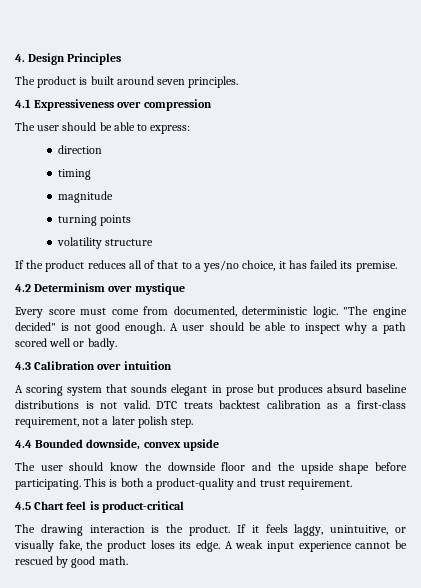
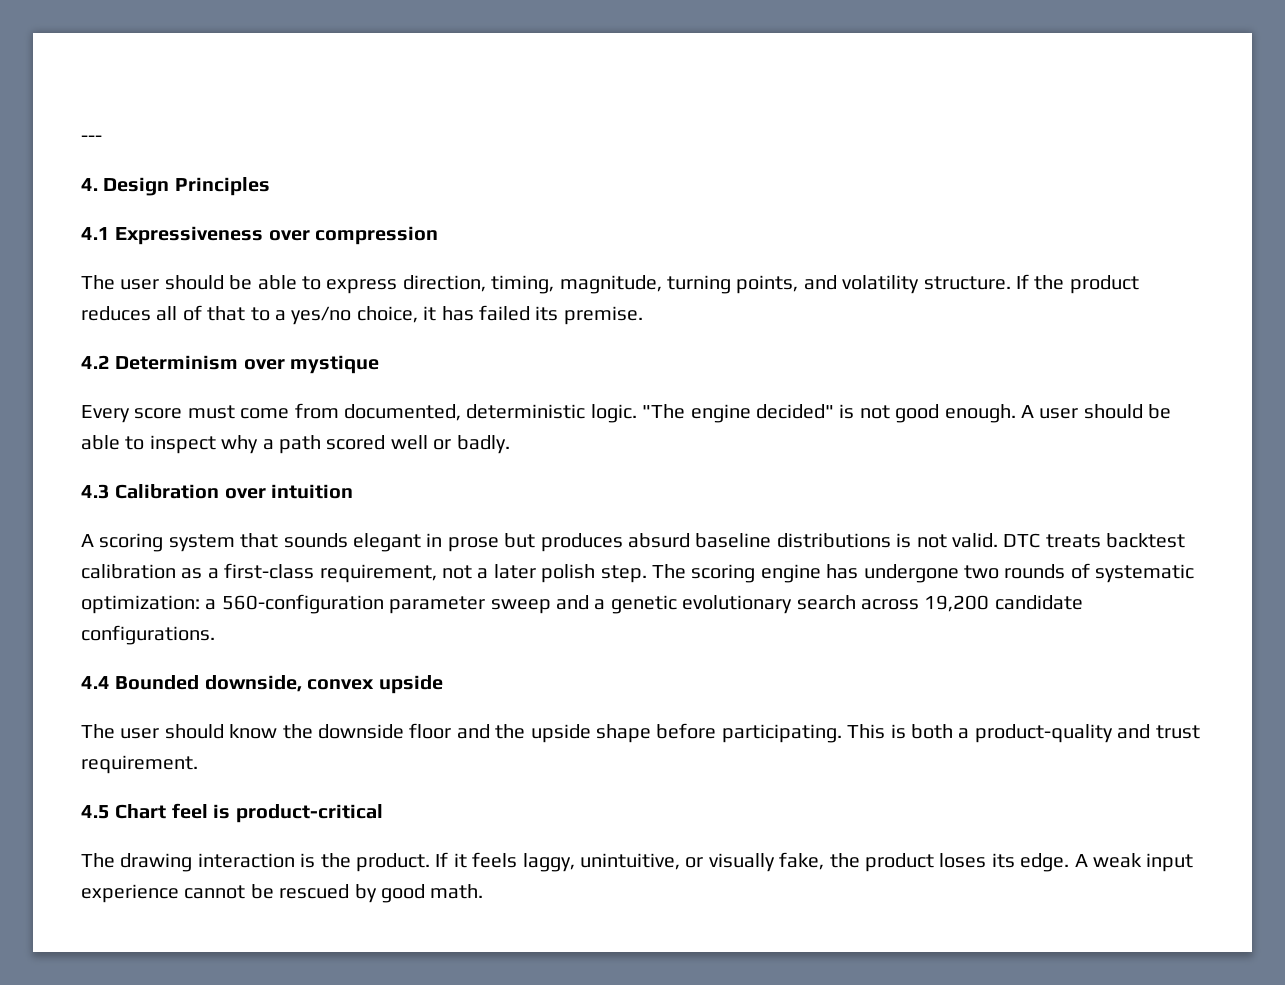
+ ---
- The product is built around seven principles.
- The user should be able to express:
- direction
- timing
- magnitude
- turning points
- volatility structure
- If the product reduces all of that to a yes/no choice, it has failed its premise.
+ The user should be able to express direction, timing, magnitude, turning points, and volatility structure. If the product reduces all of that to a yes/no choice, it has failed its premise.
+ The scoring engine has undergone two rounds of systematic optimization: a 560-configuration parameter sweep and a genetic evolutionary search across 19,200 candidate configurations.

